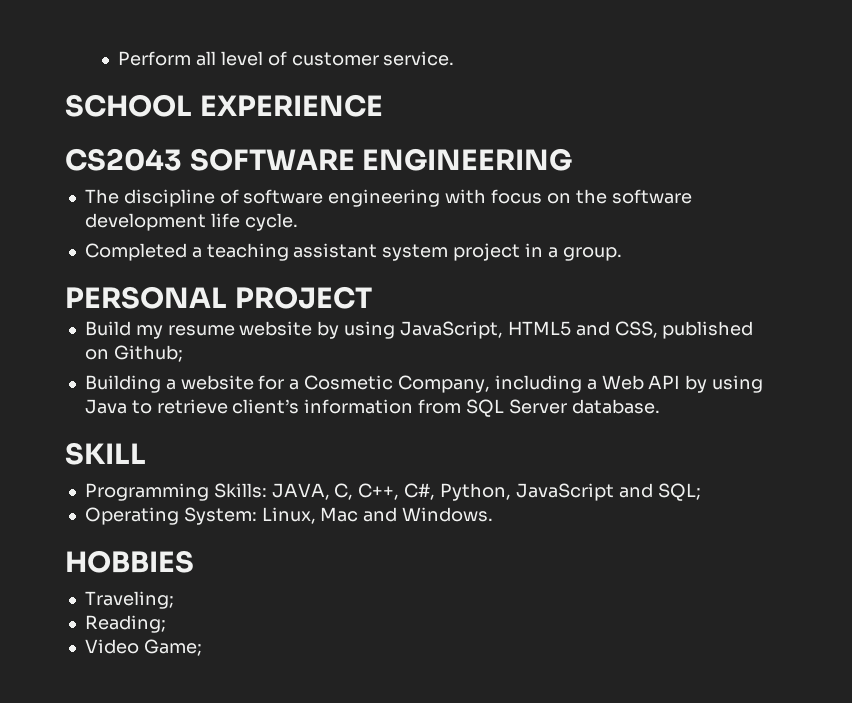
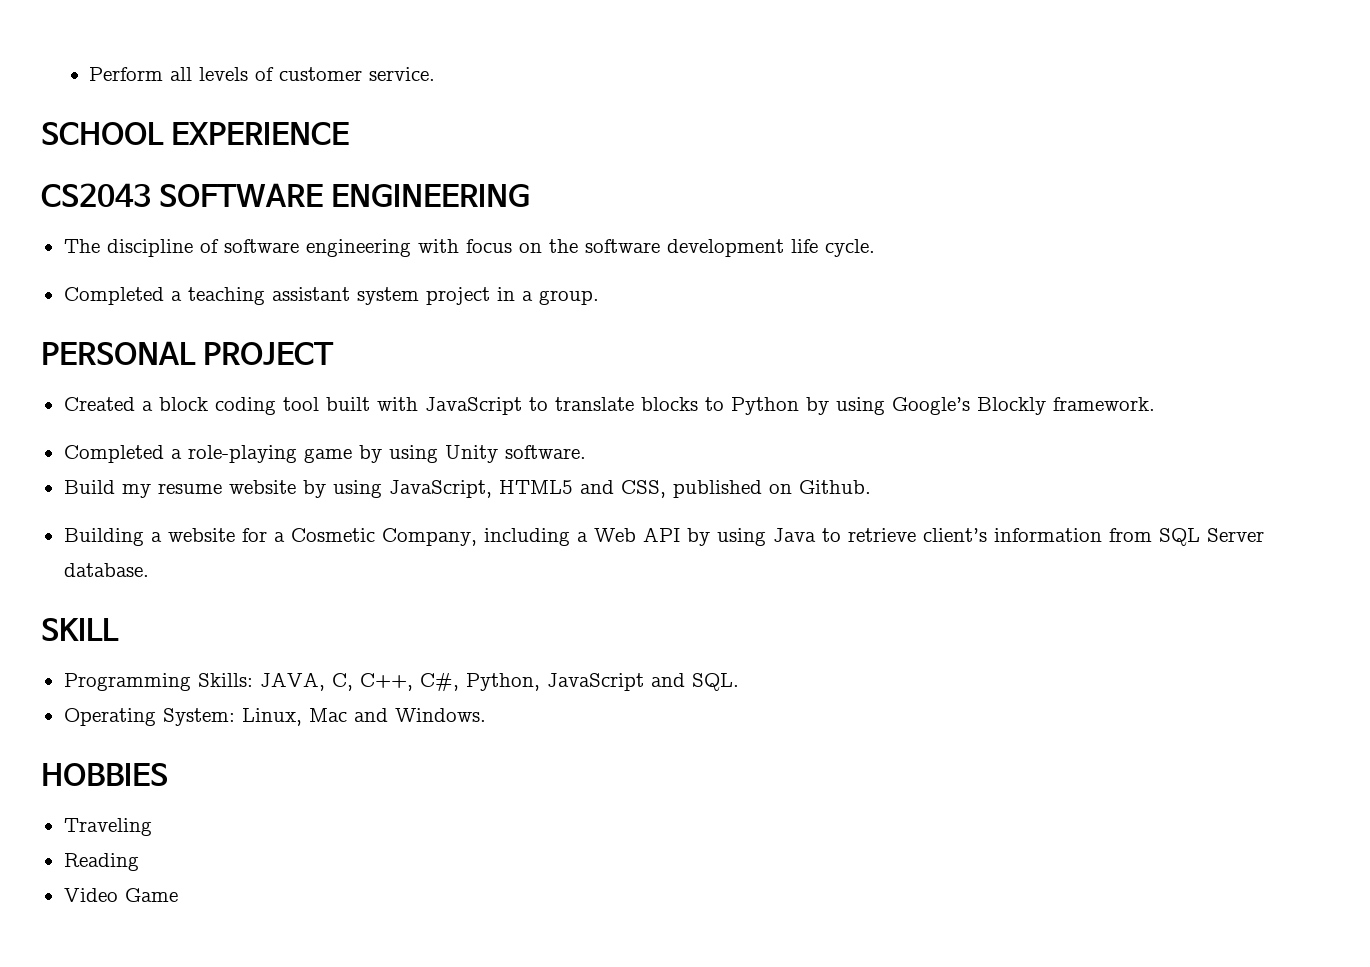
- Perform all level of customer service.
+ Perform all levels of customer service.
+ Created a block coding tool built with JavaScript to translate blocks to Python by using Google’s Blockly framework.
+ Completed a role-playing game by using Unity software.
- Build my resume website by using JavaScript, HTML5 and CSS, published on Github;
+ Build my resume website by using JavaScript, HTML5 and CSS, published on Github.
- Programming Skills: JAVA, C, C++, C#, Python, JavaScript and SQL;
+ Programming Skills: JAVA, C, C++, C#, Python, JavaScript and SQL.
- Traveling;
- Reading;
+ Traveling
+ Reading
- Video Game;
+ Video Game

